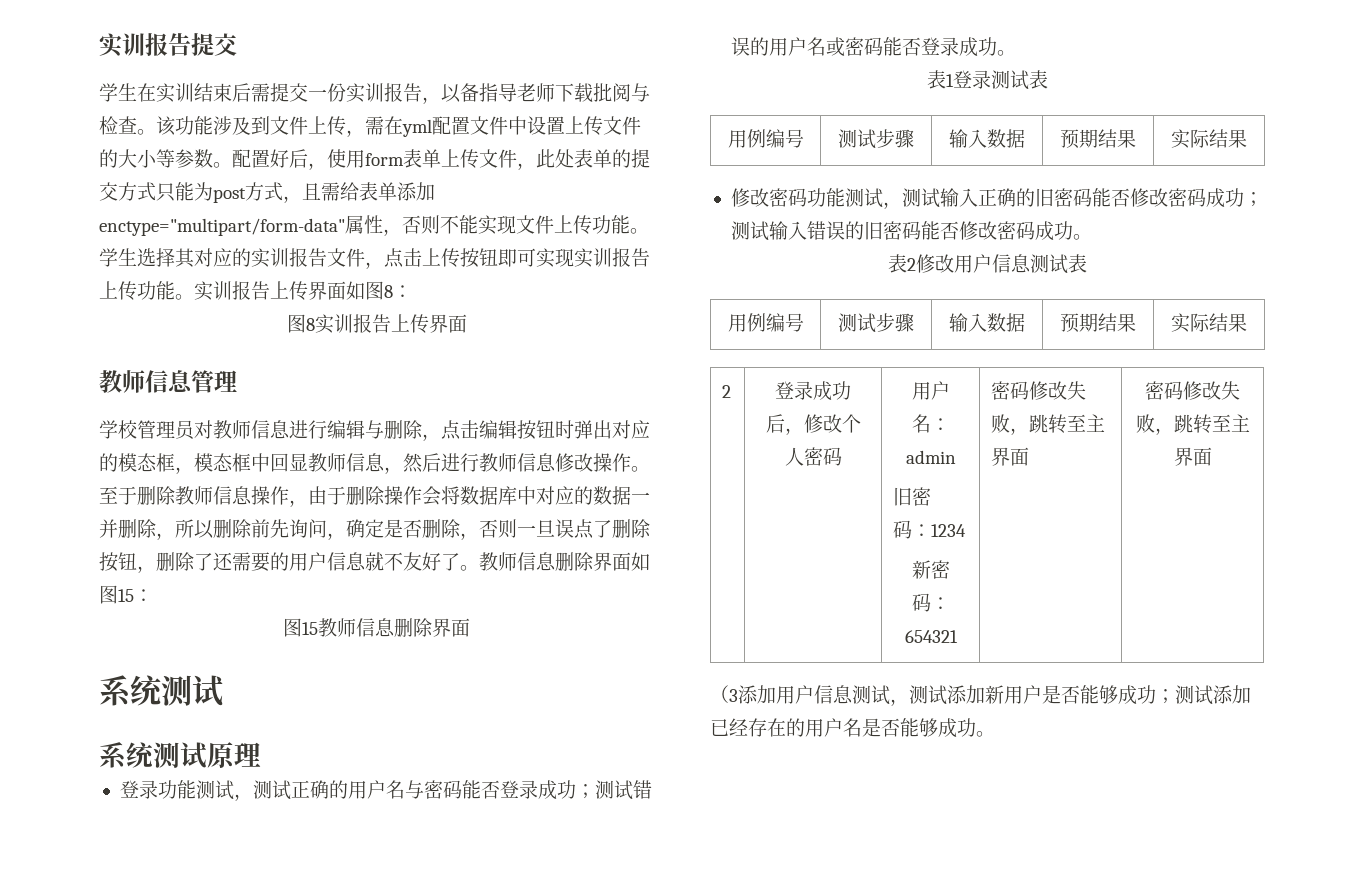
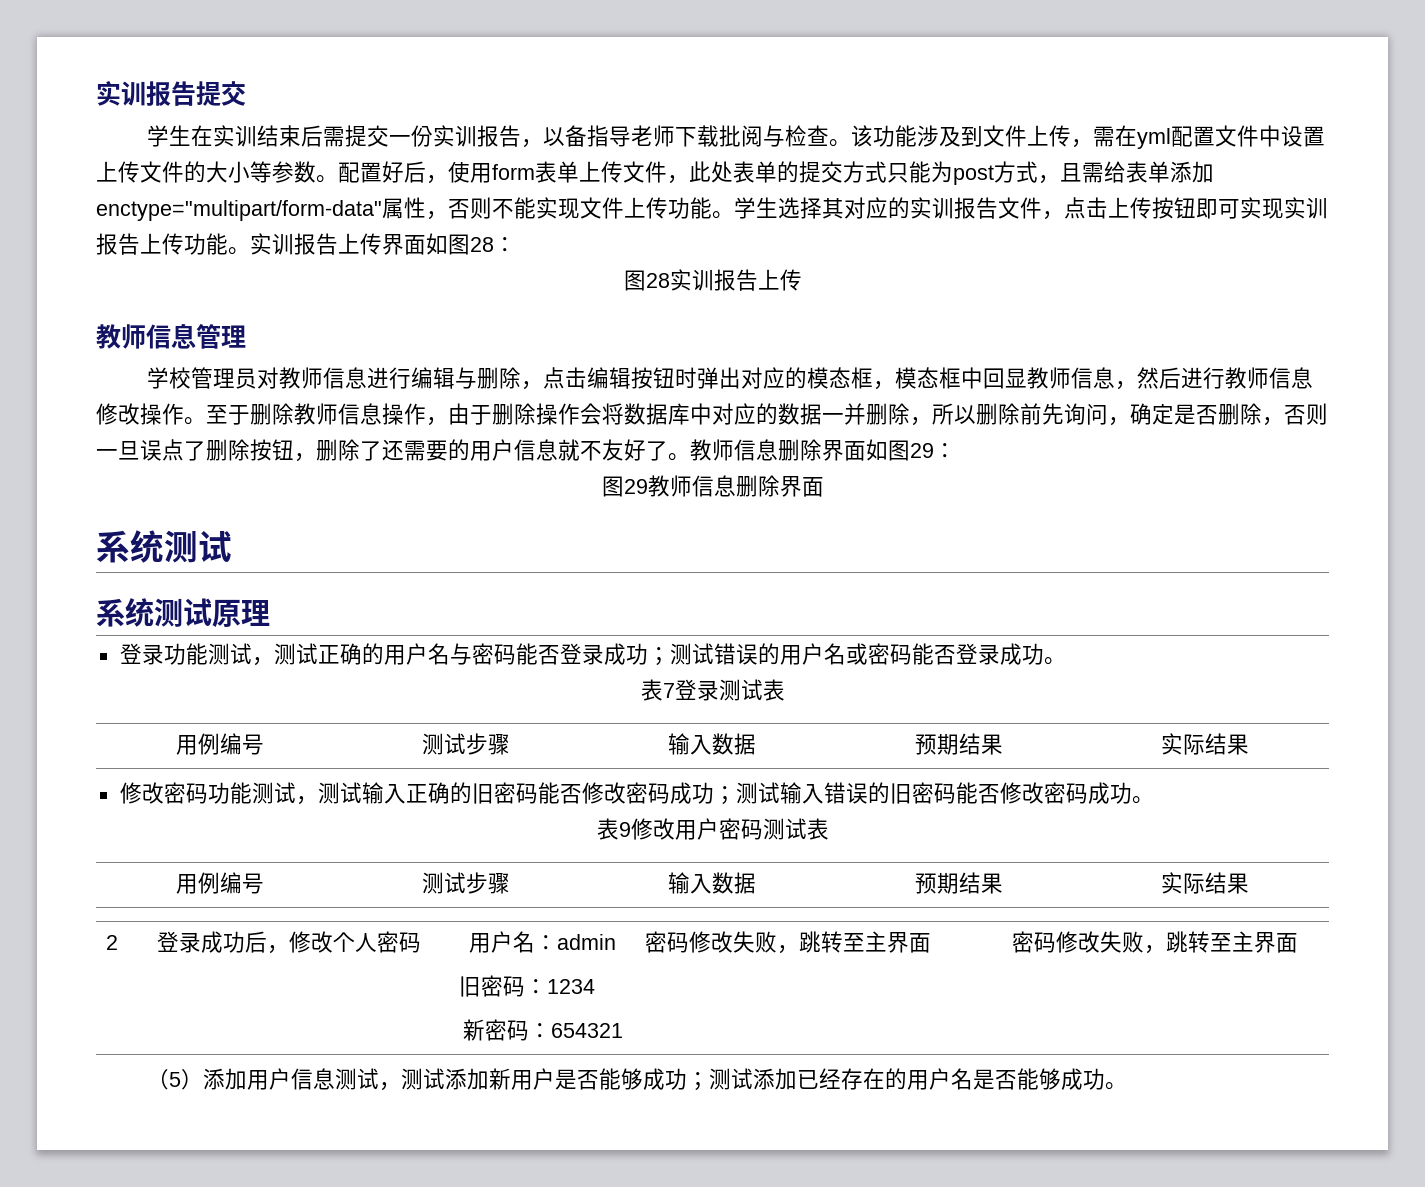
- 实训报告上传界面如图8：
- 图8实训报告上传界面
+ 实训报告上传界面如图28：
+ 图28实训报告上传
- 教师信息删除界面如图15：
- 图15教师信息删除界面
+ 教师信息删除界面如图29：
+ 图29教师信息删除界面
- 表1登录测试表
+ 表7登录测试表
- 表2修改用户信息测试表
+ 表9修改用户密码测试表
- （3添加用户信息测试，测试添加新用户是否能够成功；测试添加已经存在的用户名是否能够成功。
+ （5）添加用户信息测试，测试添加新用户是否能够成功；测试添加已经存在的用户名是否能够成功。

